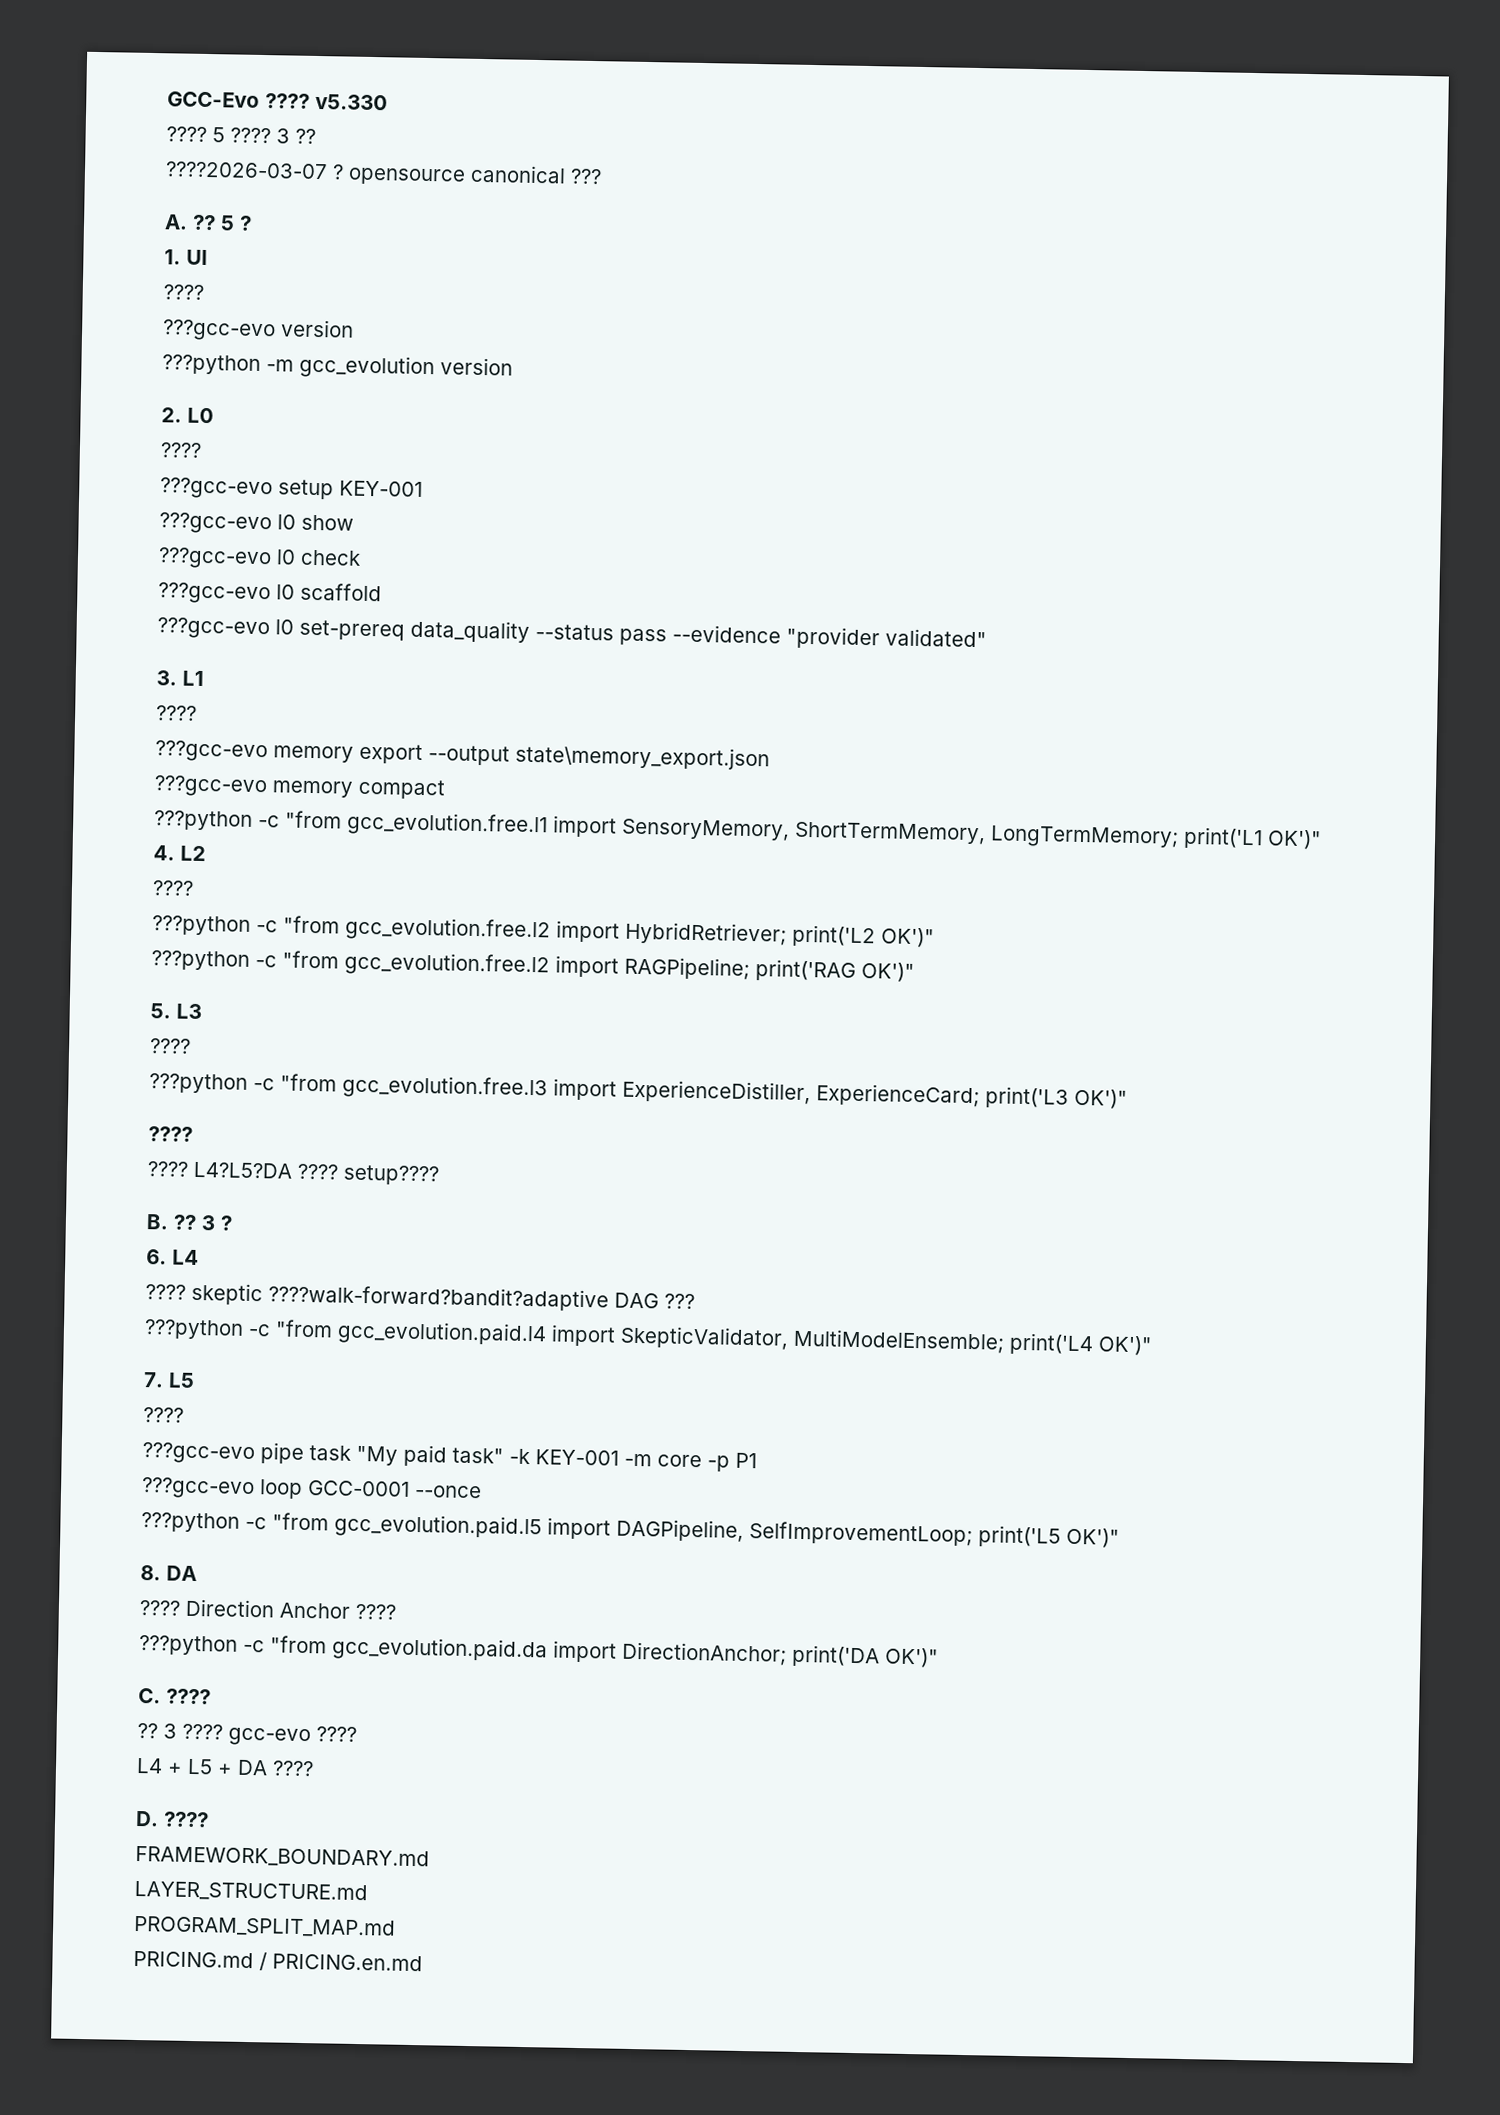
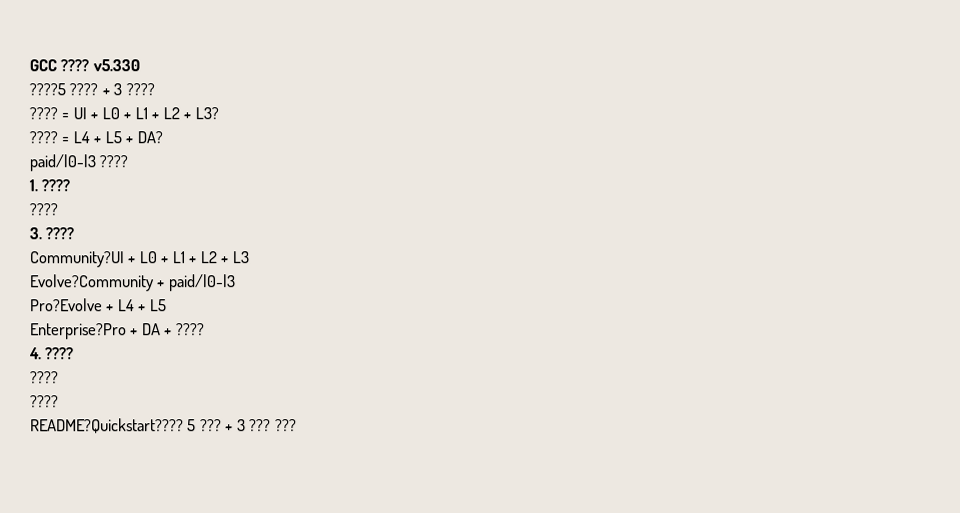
- GCC-Evo ???? v5.330
+ GCC ???? v5.330
- ???? 5 ???? 3 ??
- ????2026-03-07 ? opensource canonical ???
- A. ?? 5 ?
+ ????5 ???? + 3 ????
+ ???? = UI + L0 + L1 + L2 + L3?
+ ???? = L4 + L5 + DA?
+ paid/l0-l3 ????
- 1. UI
+ 1. ????
  ????
- ???gcc-evo version
- ???python -m gcc_evolution version
- 2. L0
- ????
- ???gcc-evo setup KEY-001
- ???gcc-evo l0 show
- ???gcc-evo l0 check
- ???gcc-evo l0 scaffold
- ???gcc-evo l0 set-prereq data_quality --status pass --evidence "provider validated"
- 3. L1
- ????
- ???gcc-evo memory export --output state\memory_export.json
- ???gcc-evo memory compact
- ???python -c "from gcc_evolution.free.l1 import SensoryMemory, ShortTermMemory, LongTermMemory; print('L1 OK')"
+ 3. ????
+ Community?UI + L0 + L1 + L2 + L3
+ Evolve?Community + paid/l0-l3
+ Pro?Evolve + L4 + L5
+ Enterprise?Pro + DA + ????
- 4. L2
+ 4. ????
  ????
- ???python -c "from gcc_evolution.free.l2 import HybridRetriever; print('L2 OK')"
- ???python -c "from gcc_evolution.free.l2 import RAGPipeline; print('RAG OK')"
- 5. L3
  ????
- ???python -c "from gcc_evolution.free.l3 import ExperienceDistiller, ExperienceCard; print('L3 OK')"
- ????
- ???? L4?L5?DA ???? setup????
- B. ?? 3 ?
- 6. L4
- ???? skeptic ????walk-forward?bandit?adaptive DAG ???
- ???python -c "from gcc_evolution.paid.l4 import SkepticValidator, MultiModelEnsemble; print('L4 OK')"
- 7. L5
- ????
- ???gcc-evo pipe task "My paid task" -k KEY-001 -m core -p P1
- ???gcc-evo loop GCC-0001 --once
- ???python -c "from gcc_evolution.paid.l5 import DAGPipeline, SelfImprovementLoop; print('L5 OK')"
- 8. DA
- ???? Direction Anchor ????
- ???python -c "from gcc_evolution.paid.da import DirectionAnchor; print('DA OK')"
- C. ????
- ?? 3 ???? gcc-evo ????
- L4 + L5 + DA ????
- D. ????
- FRAMEWORK_BOUNDARY.md
- LAYER_STRUCTURE.md
- PROGRAM_SPLIT_MAP.md
- PRICING.md / PRICING.en.md
+ README?Quickstart???? 5 ??? + 3 ??? ???

